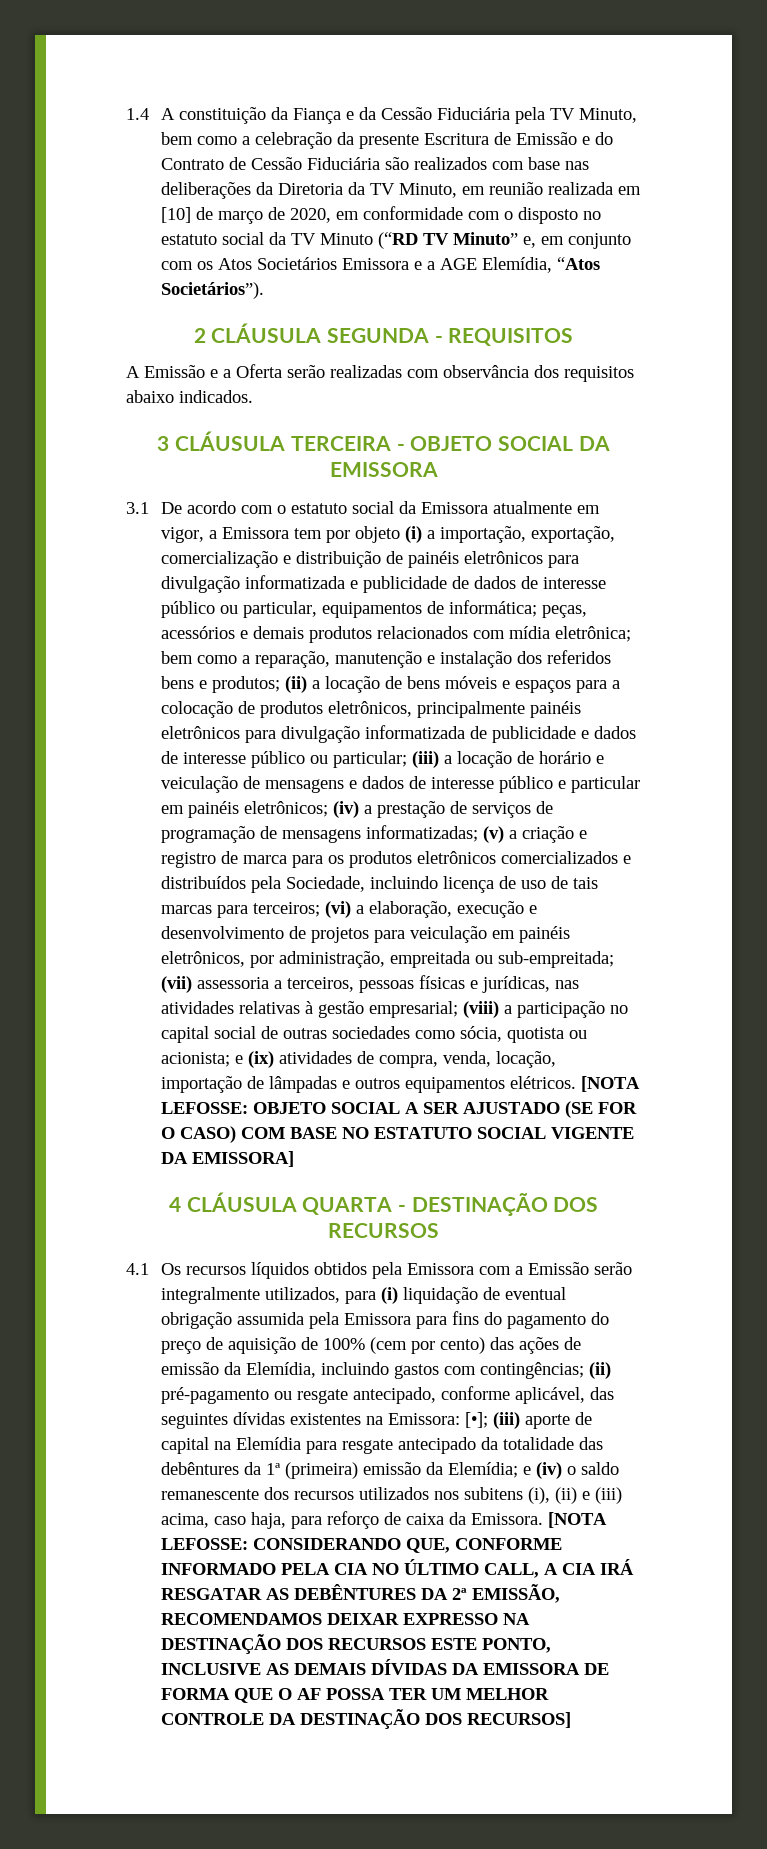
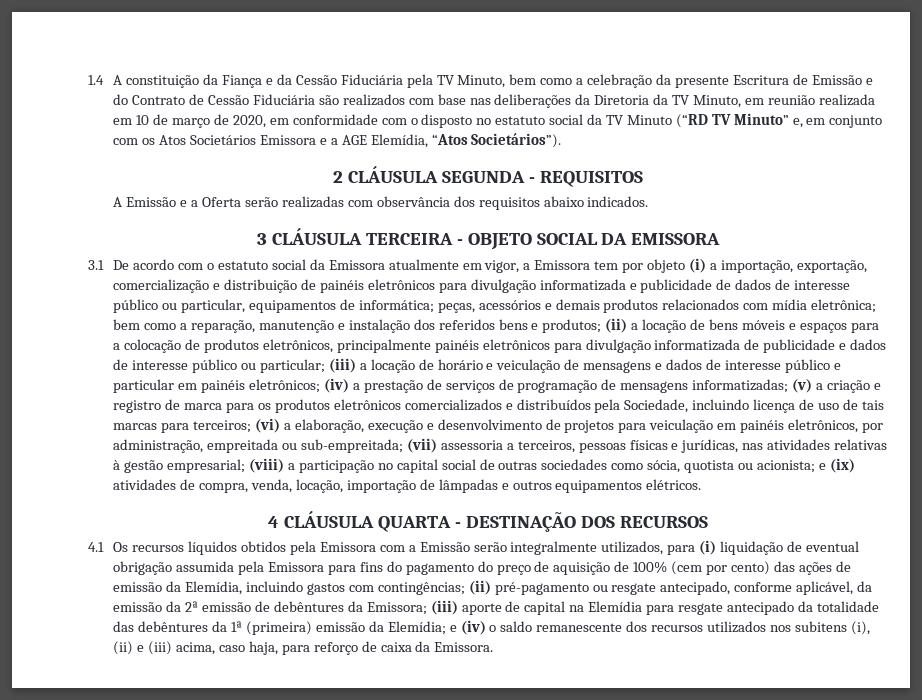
- 1.4 A constituição da Fiança e da Cessão Fiduciária pela TV Minuto, bem como a celebração da presente Escritura de Emissão e do Contrato de Cessão Fiduciária são realizados com base nas deliberações da Diretoria da TV Minuto, em reunião realizada em [10] de março de 2020, em conformidade com o disposto no estatuto social da TV Minuto (“RD TV Minuto” e, em conjunto com os Atos Societários Emissora e a AGE Elemídia, “Atos Societários”).
+ 1.4 A constituição da Fiança e da Cessão Fiduciária pela TV Minuto, bem como a celebração da presente Escritura de Emissão e do Contrato de Cessão Fiduciária são realizados com base nas deliberações da Diretoria da TV Minuto, em reunião realizada em 10 de março de 2020, em conformidade com o disposto no estatuto social da TV Minuto (“RD TV Minuto” e, em conjunto com os Atos Societários Emissora e a AGE Elemídia, “Atos Societários”).
- [NOTA LEFOSSE: OBJETO SOCIAL A SER AJUSTADO (SE FOR O CASO) COM BASE NO ESTATUTO SOCIAL VIGENTE DA EMISSORA]
- (ii) pré-pagamento ou resgate antecipado, conforme aplicável, das seguintes dívidas existentes na Emissora: [•];
+ (ii) pré-pagamento ou resgate antecipado, conforme aplicável, da emissão da 2ª emissão de debêntures da Emissora;
- [NOTA LEFOSSE: CONSIDERANDO QUE, CONFORME INFORMADO PELA CIA NO ÚLTIMO CALL, A CIA IRÁ RESGATAR AS DEBÊNTURES DA 2ª EMISSÃO, RECOMENDAMOS DEIXAR EXPRESSO NA DESTINAÇÃO DOS RECURSOS ESTE PONTO, INCLUSIVE AS DEMAIS DÍVIDAS DA EMISSORA DE FORMA QUE O AF POSSA TER UM MELHOR CONTROLE DA DESTINAÇÃO DOS RECURSOS]

